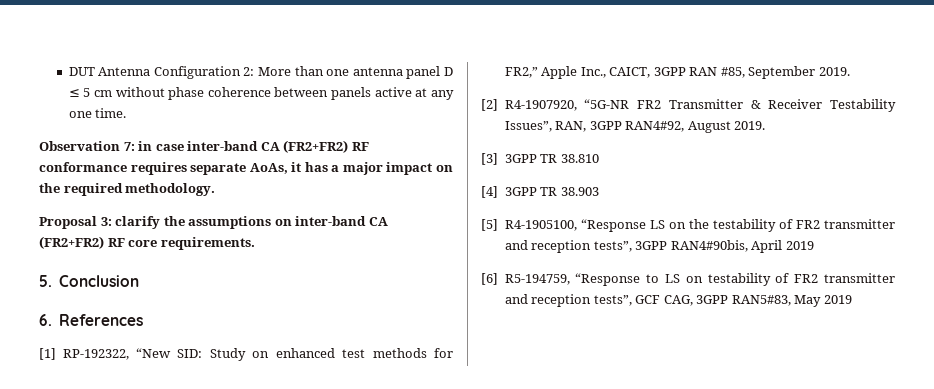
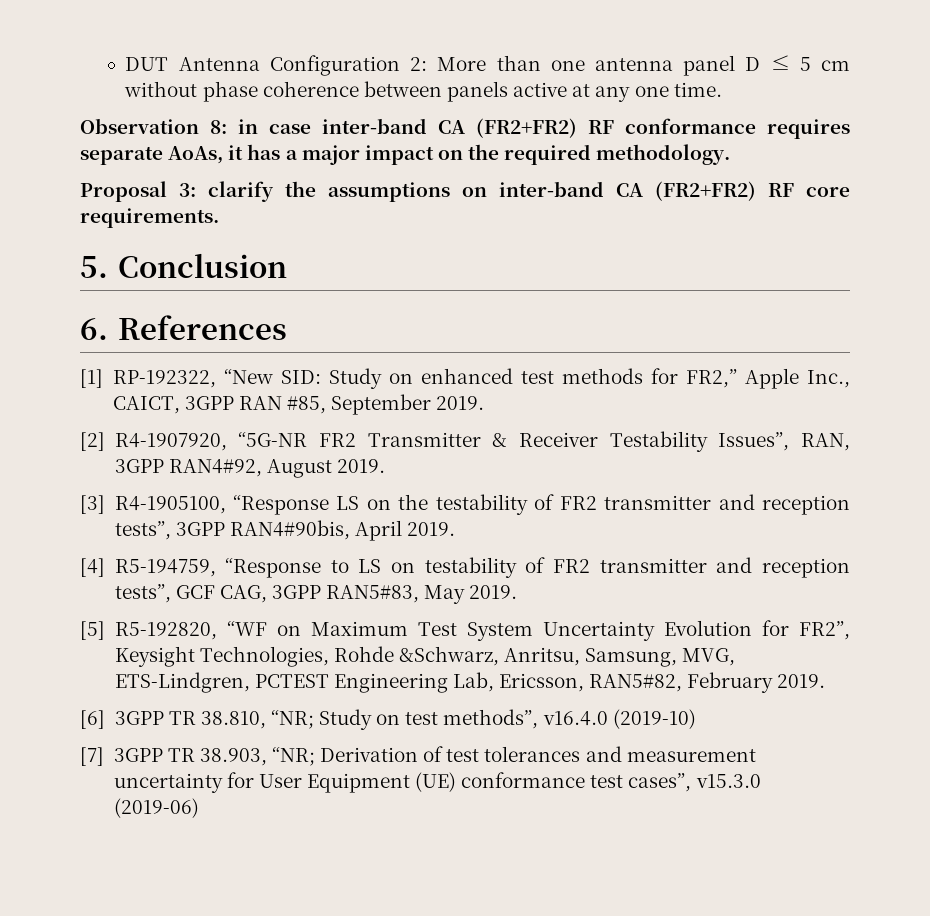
- Observation 7: in case inter-band CA (FR2+FR2) RF conformance requires separate AoAs, it has a major impact on the required methodology.
+ Observation 8: in case inter-band CA (FR2+FR2) RF conformance requires separate AoAs, it has a major impact on the required methodology.
- [3] 3GPP TR 38.810
- [4] 3GPP TR 38.903
- [5] R4-1905100, “Response LS on the testability of FR2 transmitter and reception tests”, 3GPP RAN4#90bis, April 2019
- [6] R5-194759, “Response to LS on testability of FR2 transmitter and reception tests”, GCF CAG, 3GPP RAN5#83, May 2019
+ [3] R4-1905100, “Response LS on the testability of FR2 transmitter and reception tests”, 3GPP RAN4#90bis, April 2019.
+ [4] R5-194759, “Response to LS on testability of FR2 transmitter and reception tests”, GCF CAG, 3GPP RAN5#83, May 2019.
+ [5] R5-192820, “WF on Maximum Test System Uncertainty Evolution for FR2”, Keysight Technologies, Rohde &Schwarz, Anritsu, Samsung, MVG, ETS-Lindgren, PCTEST Engineering Lab, Ericsson, RAN5#82, February 2019.
+ [6] 3GPP TR 38.810, “NR; Study on test methods”, v16.4.0 (2019-10)
+ [7] 3GPP TR 38.903, “NR; Derivation of test tolerances and measurement uncertainty for User Equipment (UE) conformance test cases”, v15.3.0 (2019-06)

